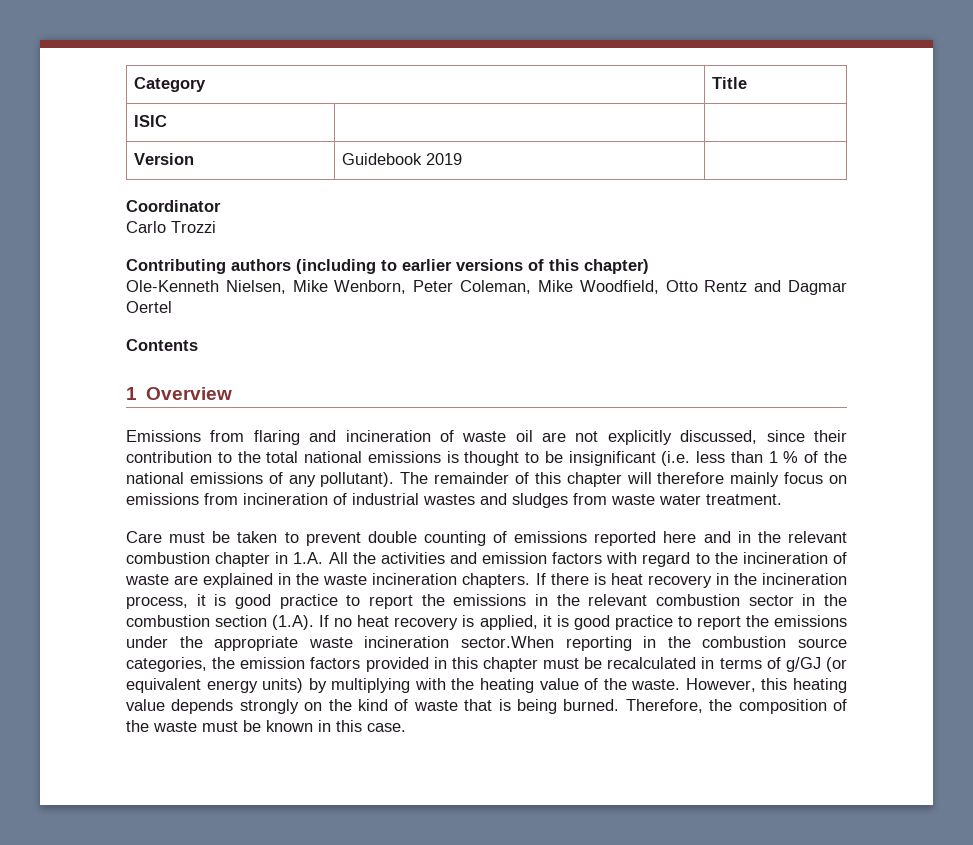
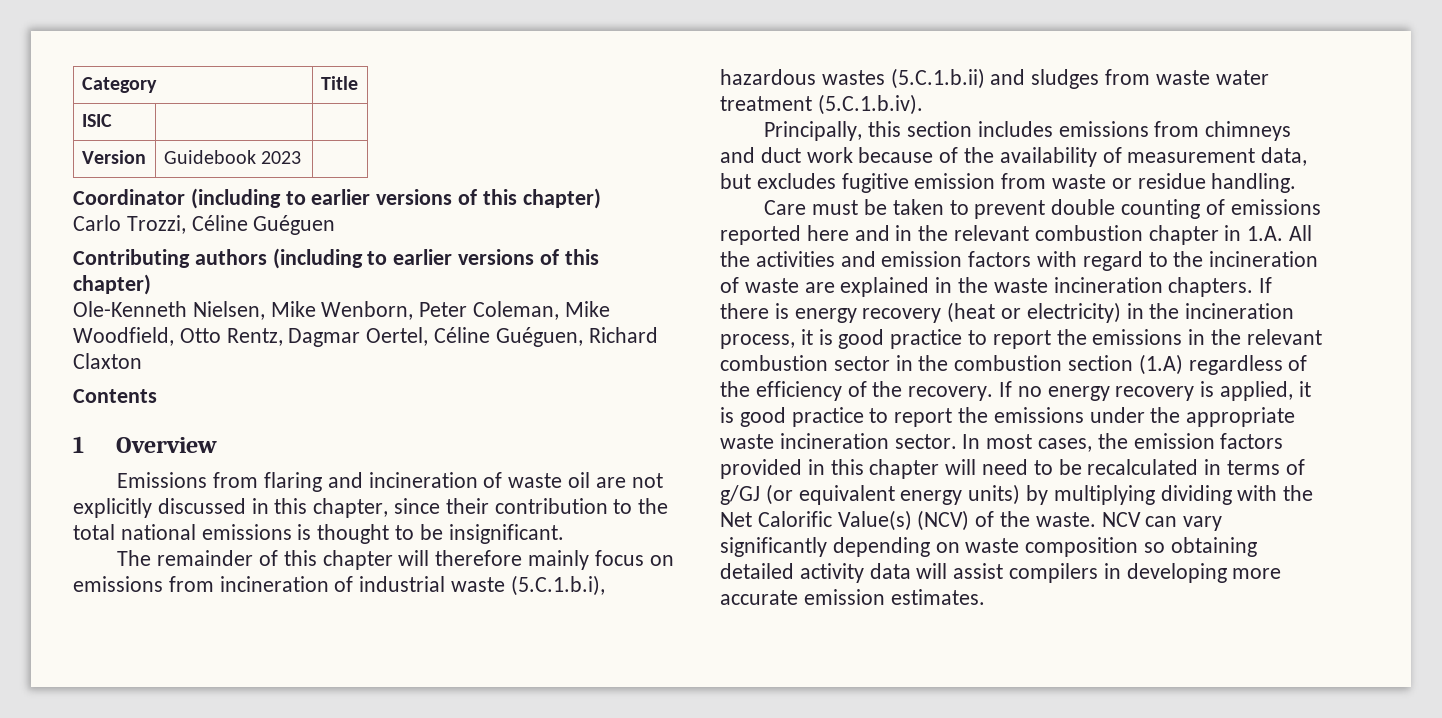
- Version | Guidebook 2019 |
+ Version | Guidebook 2023 |
- Coordinator
- Carlo Trozzi
+ Coordinator (including to earlier versions of this chapter)
+ Carlo Trozzi, Céline Guéguen
- Ole-Kenneth Nielsen, Mike Wenborn, Peter Coleman, Mike Woodfield, Otto Rentz and Dagmar Oertel
+ Ole-Kenneth Nielsen, Mike Wenborn, Peter Coleman, Mike Woodfield, Otto Rentz, Dagmar Oertel, Céline Guéguen, Richard Claxton
- Emissions from flaring and incineration of waste oil are not explicitly discussed, since their contribution to the total national emissions is thought to be insignificant (i.e. less than 1 % of the national emissions of any pollutant). The remainder of this chapter will therefore mainly focus on emissions from incineration of industrial wastes and sludges from waste water treatment.
+ Emissions from flaring and incineration of waste oil are not explicitly discussed in this chapter, since their contribution to the total national emissions is thought to be insignificant.
+ The remainder of this chapter will therefore mainly focus on emissions from incineration of industrial waste (5.C.1.b.i), hazardous wastes (5.C.1.b.ii) and sludges from waste water treatment (5.C.1.b.iv).
+ Principally, this section includes emissions from chimneys and duct work because of the availability of measurement data, but excludes fugitive emission from waste or residue handling.
- If there is heat recovery in the incineration process, it is good practice to report the emissions in the relevant combustion sector in the combustion section (1.A). If no heat recovery is applied, it is good practice to report the emissions under the appropriate waste incineration sector.When reporting in the combustion source categories, the emission factors provided in this chapter must be recalculated in terms of g/GJ (or equivalent energy units) by multiplying with the heating value of the waste. However, this heating value depends strongly on the kind of waste that is being burned. Therefore, the composition of the waste must be known in this case.
+ If there is energy recovery (heat or electricity) in the incineration process, it is good practice to report the emissions in the relevant combustion sector in the combustion section (1.A) regardless of the efficiency of the recovery. If no energy recovery is applied, it is good practice to report the emissions under the appropriate waste incineration sector. In most cases, the emission factors provided in this chapter will need to be recalculated in terms of g/GJ (or equivalent energy units) by multiplying dividing with the Net Calorific Value(s) (NCV) of the waste. NCV can vary significantly depending on waste composition so obtaining detailed activity data will assist compilers in developing more accurate emission estimates.

